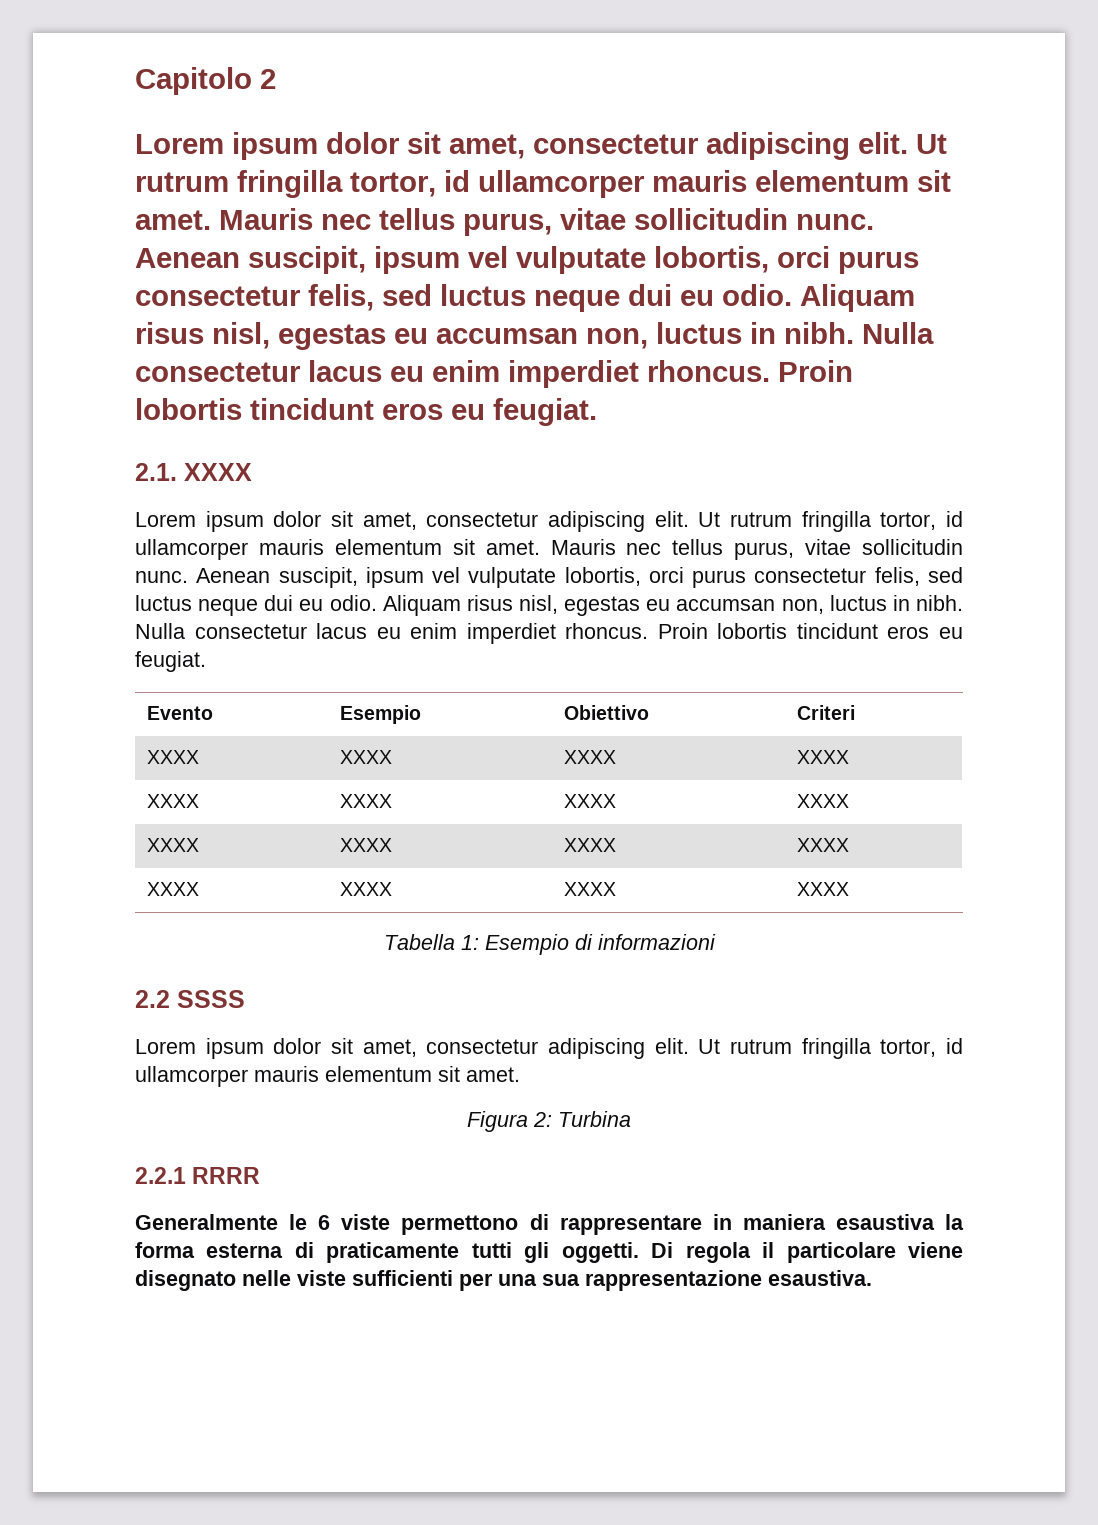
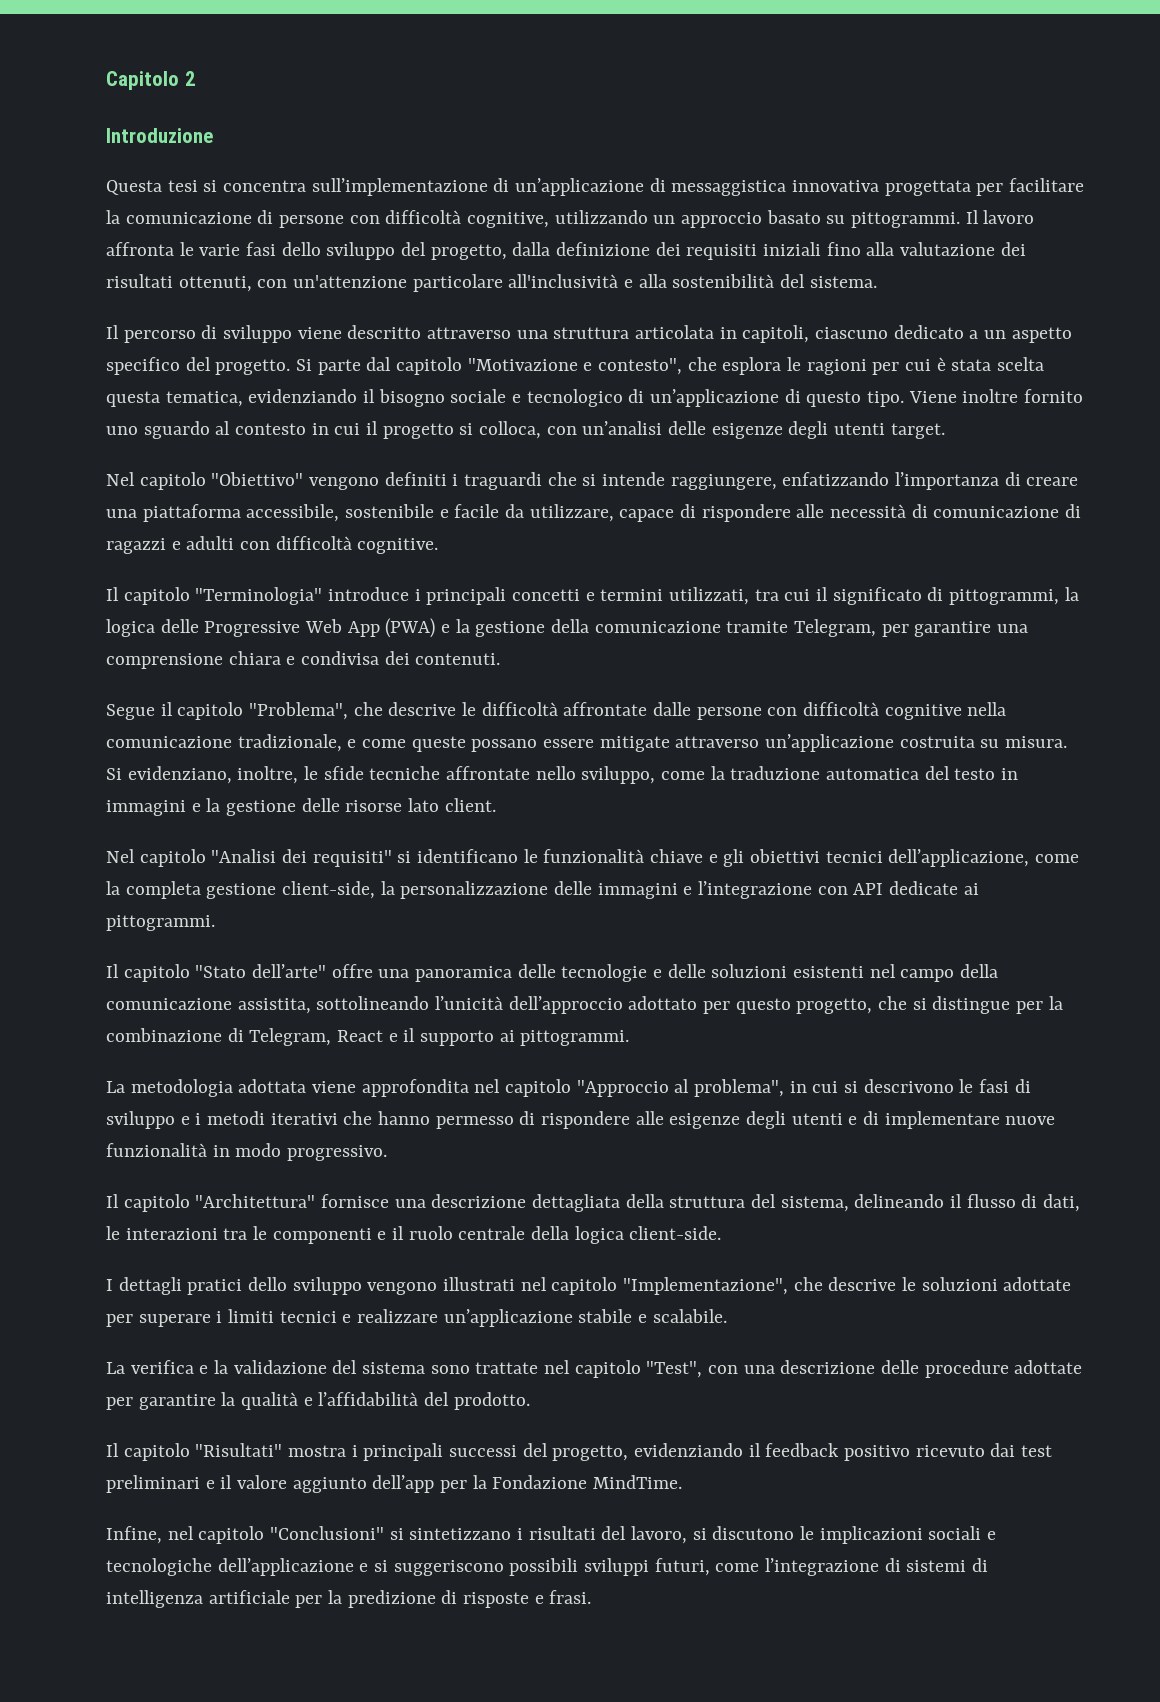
  Capitolo 2
- Lorem ipsum dolor sit amet, consectetur adipiscing elit. Ut rutrum fringilla tortor, id ullamcorper mauris elementum sit amet. Mauris nec tellus purus, vitae sollicitudin nunc. Aenean suscipit, ipsum vel vulputate lobortis, orci purus consectetur felis, sed luctus neque dui eu odio. Aliquam risus nisl, egestas eu accumsan non, luctus in nibh. Nulla consectetur lacus eu enim imperdiet rhoncus. Proin lobortis tincidunt eros eu feugiat.
- 2.1. XXXX
- Lorem ipsum dolor sit amet, consectetur adipiscing elit. Ut rutrum fringilla tortor, id ullamcorper mauris elementum sit amet. Mauris nec tellus purus, vitae sollicitudin nunc. Aenean suscipit, ipsum vel vulputate lobortis, orci purus consectetur felis, sed luctus neque dui eu odio. Aliquam risus nisl, egestas eu accumsan non, luctus in nibh. Nulla consectetur lacus eu enim imperdiet rhoncus. Proin lobortis tincidunt eros eu feugiat.
- Evento | Esempio | Obiettivo | Criteri
- XXXX | XXXX | XXXX | XXXX
- XXXX | XXXX | XXXX | XXXX
- XXXX | XXXX | XXXX | XXXX
- XXXX | XXXX | XXXX | XXXX
- Tabella 1: Esempio di informazioni
- 2.2 SSSS
- Lorem ipsum dolor sit amet, consectetur adipiscing elit. Ut rutrum fringilla tortor, id ullamcorper mauris elementum sit amet.
- Figura 2: Turbina
- 2.2.1 RRRR
- Generalmente le 6 viste permettono di rappresentare in maniera esaustiva la forma esterna di praticamente tutti gli oggetti. Di regola il particolare viene disegnato nelle viste sufficienti per una sua rappresentazione esaustiva.
+ Introduzione
+ Questa tesi si concentra sull’implementazione di un’applicazione di messaggistica innovativa progettata per facilitare la comunicazione di persone con difficoltà cognitive, utilizzando un approccio basato su pittogrammi. Il lavoro affronta le varie fasi dello sviluppo del progetto, dalla definizione dei requisiti iniziali fino alla valutazione dei risultati ottenuti, con un'attenzione particolare all'inclusività e alla sostenibilità del sistema.
+ Il percorso di sviluppo viene descritto attraverso una struttura articolata in capitoli, ciascuno dedicato a un aspetto specifico del progetto. Si parte dal capitolo "Motivazione e contesto", che esplora le ragioni per cui è stata scelta questa tematica, evidenziando il bisogno sociale e tecnologico di un’applicazione di questo tipo. Viene inoltre fornito uno sguardo al contesto in cui il progetto si colloca, con un’analisi delle esigenze degli utenti target.
+ Nel capitolo "Obiettivo" vengono definiti i traguardi che si intende raggiungere, enfatizzando l’importanza di creare una piattaforma accessibile, sostenibile e facile da utilizzare, capace di rispondere alle necessità di comunicazione di ragazzi e adulti con difficoltà cognitive.
+ Il capitolo "Terminologia" introduce i principali concetti e termini utilizzati, tra cui il significato di pittogrammi, la logica delle Progressive Web App (PWA) e la gestione della comunicazione tramite Telegram, per garantire una comprensione chiara e condivisa dei contenuti.
+ Segue il capitolo "Problema", che descrive le difficoltà affrontate dalle persone con difficoltà cognitive nella comunicazione tradizionale, e come queste possano essere mitigate attraverso un’applicazione costruita su misura. Si evidenziano, inoltre, le sfide tecniche affrontate nello sviluppo, come la traduzione automatica del testo in immagini e la gestione delle risorse lato client.
+ Nel capitolo "Analisi dei requisiti" si identificano le funzionalità chiave e gli obiettivi tecnici dell’applicazione, come la completa gestione client-side, la personalizzazione delle immagini e l’integrazione con API dedicate ai pittogrammi.
+ Il capitolo "Stato dell’arte" offre una panoramica delle tecnologie e delle soluzioni esistenti nel campo della comunicazione assistita, sottolineando l’unicità dell’approccio adottato per questo progetto, che si distingue per la combinazione di Telegram, React e il supporto ai pittogrammi.
+ La metodologia adottata viene approfondita nel capitolo "Approccio al problema", in cui si descrivono le fasi di sviluppo e i metodi iterativi che hanno permesso di rispondere alle esigenze degli utenti e di implementare nuove funzionalità in modo progressivo.
+ Il capitolo "Architettura" fornisce una descrizione dettagliata della struttura del sistema, delineando il flusso di dati, le interazioni tra le componenti e il ruolo centrale della logica client-side.
+ I dettagli pratici dello sviluppo vengono illustrati nel capitolo "Implementazione", che descrive le soluzioni adottate per superare i limiti tecnici e realizzare un’applicazione stabile e scalabile.
+ La verifica e la validazione del sistema sono trattate nel capitolo "Test", con una descrizione delle procedure adottate per garantire la qualità e l’affidabilità del prodotto.
+ Il capitolo "Risultati" mostra i principali successi del progetto, evidenziando il feedback positivo ricevuto dai test preliminari e il valore aggiunto dell’app per la Fondazione MindTime.
+ Infine, nel capitolo "Conclusioni" si sintetizzano i risultati del lavoro, si discutono le implicazioni sociali e tecnologiche dell’applicazione e si suggeriscono possibili sviluppi futuri, come l’integrazione di sistemi di intelligenza artificiale per la predizione di risposte e frasi.

